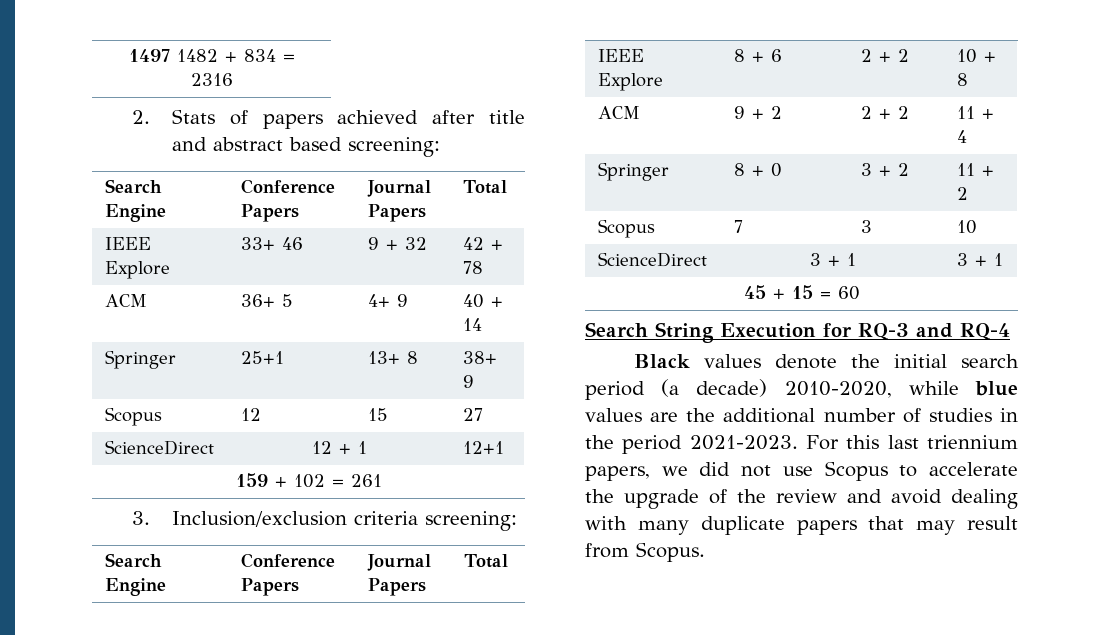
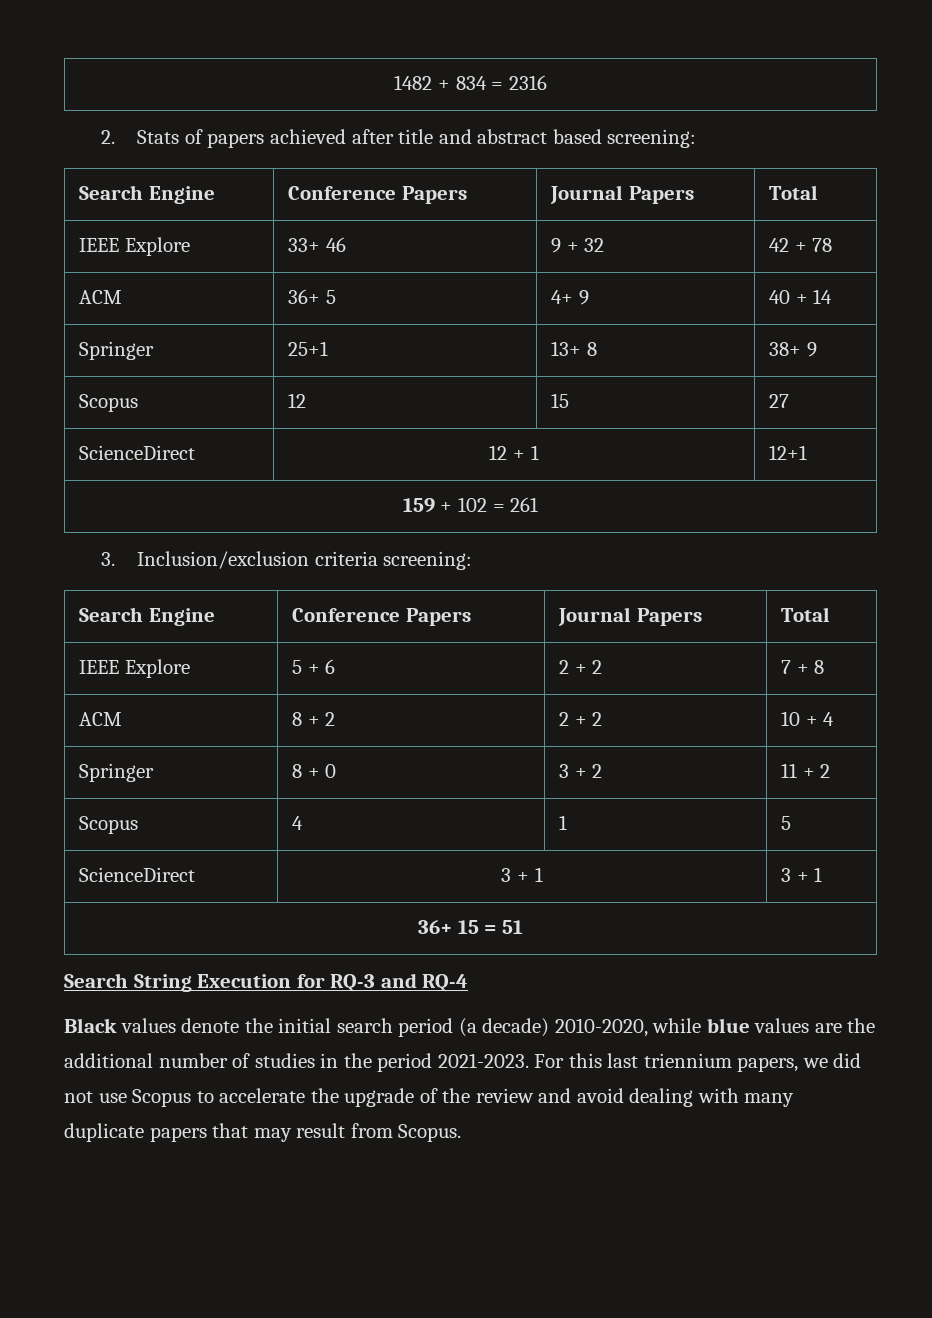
- 1497 1482 + 834 = 2316
+ 1482 + 834 = 2316
- IEEE Explore | 8 + 6 | 2 + 2 | 10 + 8
+ IEEE Explore | 5 + 6 | 2 + 2 | 7 + 8
- ACM | 9 + 2 | 2 + 2 | 11 + 4
+ ACM | 8 + 2 | 2 + 2 | 10 + 4
- Scopus | 7 | 3 | 10
+ Scopus | 4 | 1 | 5
- 45 + 15 = 60
+ 36+ 15 = 51

